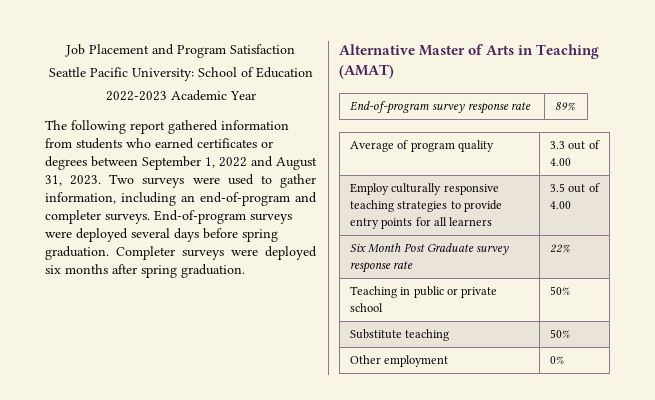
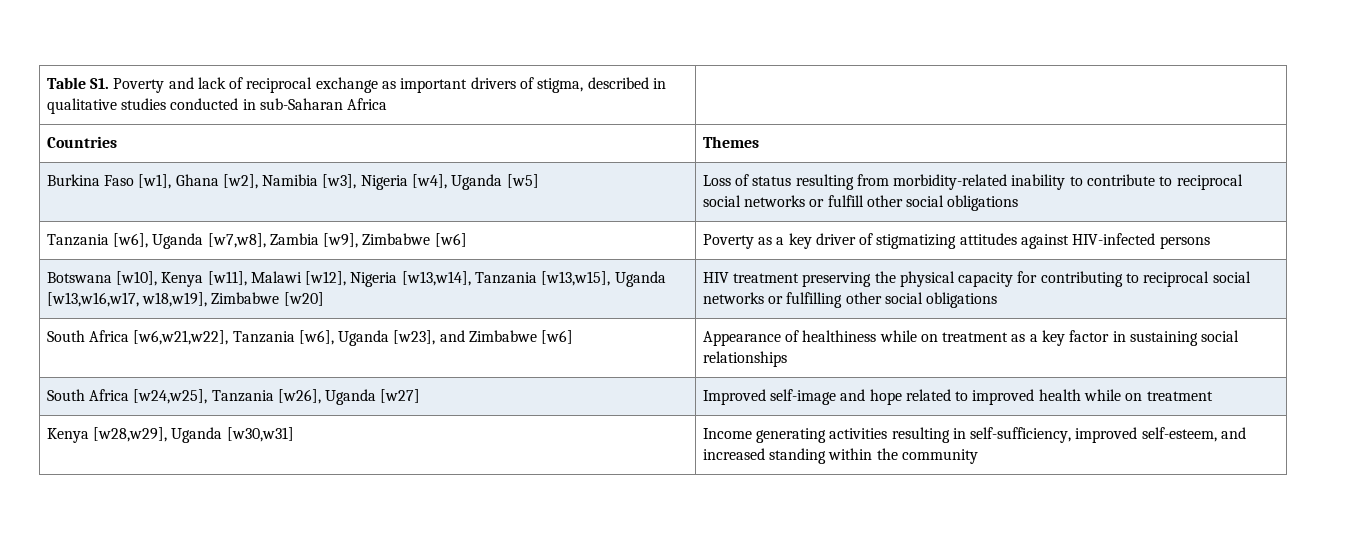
- Job Placement and Program Satisfaction
- Seattle Pacific University: School of Education
- 2022-2023 Academic Year
- The following report gathered information from students who earned certificates or degrees between September 1, 2022 and August 31, 2023. Two surveys were used to gather information, including an end-of-program and completer surveys. End-of-program surveys were deployed several days before spring graduation. Completer surveys were deployed six months after spring graduation.
- Alternative Master of Arts in Teaching (AMAT)
- End-of-program survey response rate | 89%
- Average of program quality | 3.3 out of 4.00
- Employ culturally responsive teaching strategies to provide entry points for all learners | 3.5 out of 4.00
- Six Month Post Graduate survey response rate | 22%
- Teaching in public or private school | 50%
- Substitute teaching | 50%
- Other employment | 0%
+ Table S1. Poverty and lack of reciprocal exchange as important drivers of stigma, described in qualitative studies conducted in sub-Saharan Africa |
+ Countries | Themes
+ Burkina Faso [w1], Ghana [w2], Namibia [w3], Nigeria [w4], Uganda [w5] | Loss of status resulting from morbidity-related inability to contribute to reciprocal social networks or fulfill other social obligations
+ Tanzania [w6], Uganda [w7,w8], Zambia [w9], Zimbabwe [w6] | Poverty as a key driver of stigmatizing attitudes against HIV-infected persons
+ Botswana [w10], Kenya [w11], Malawi [w12], Nigeria [w13,w14], Tanzania [w13,w15], Uganda [w13,w16,w17, w18,w19], Zimbabwe [w20] | HIV treatment preserving the physical capacity for contributing to reciprocal social networks or fulfilling other social obligations
+ South Africa [w6,w21,w22], Tanzania [w6], Uganda [w23], and Zimbabwe [w6] | Appearance of healthiness while on treatment as a key factor in sustaining social relationships
+ South Africa [w24,w25], Tanzania [w26], Uganda [w27] | Improved self-image and hope related to improved health while on treatment
+ Kenya [w28,w29], Uganda [w30,w31] | Income generating activities resulting in self-sufficiency, improved self-esteem, and increased standing within the community

